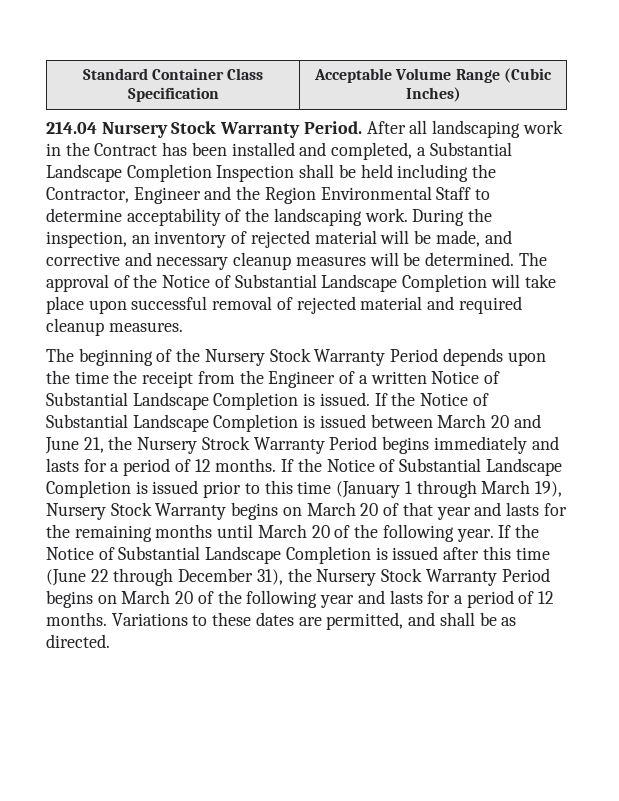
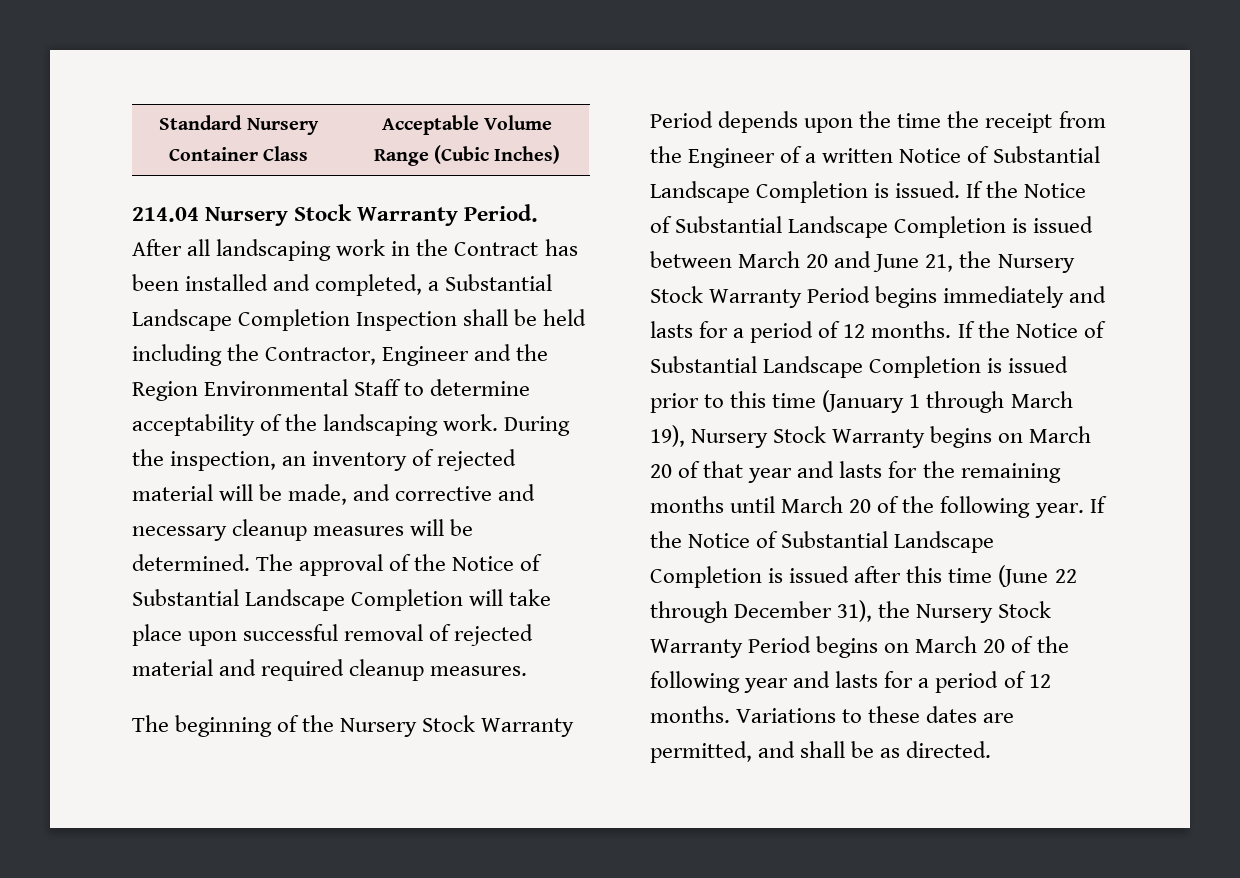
- Standard Container Class Specification | Acceptable Volume Range (Cubic Inches)
+ Standard Nursery Container Class | Acceptable Volume Range (Cubic Inches)
- If the Notice of Substantial Landscape Completion is issued between March 20 and June 21, the Nursery Strock Warranty Period begins immediately and lasts for a period of 12 months.
+ If the Notice of Substantial Landscape Completion is issued between March 20 and June 21, the Nursery Stock Warranty Period begins immediately and lasts for a period of 12 months.

